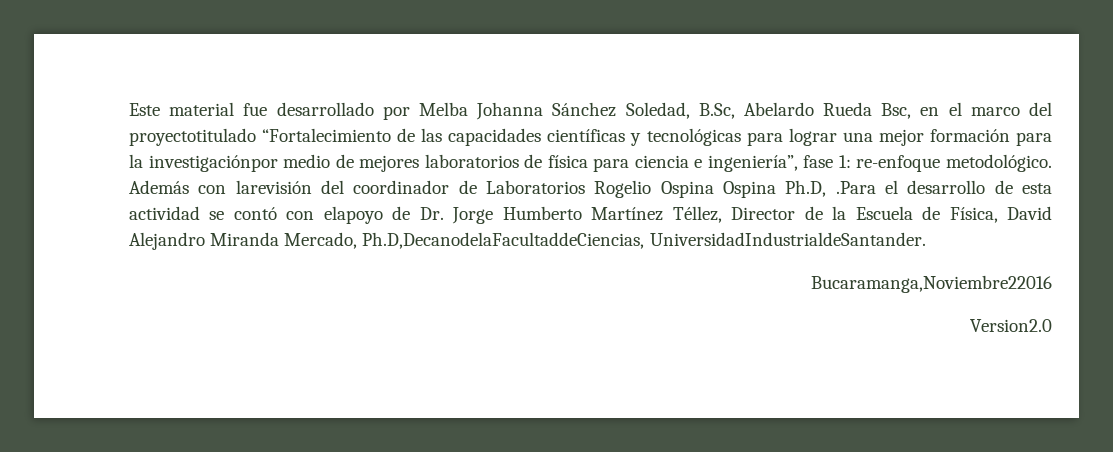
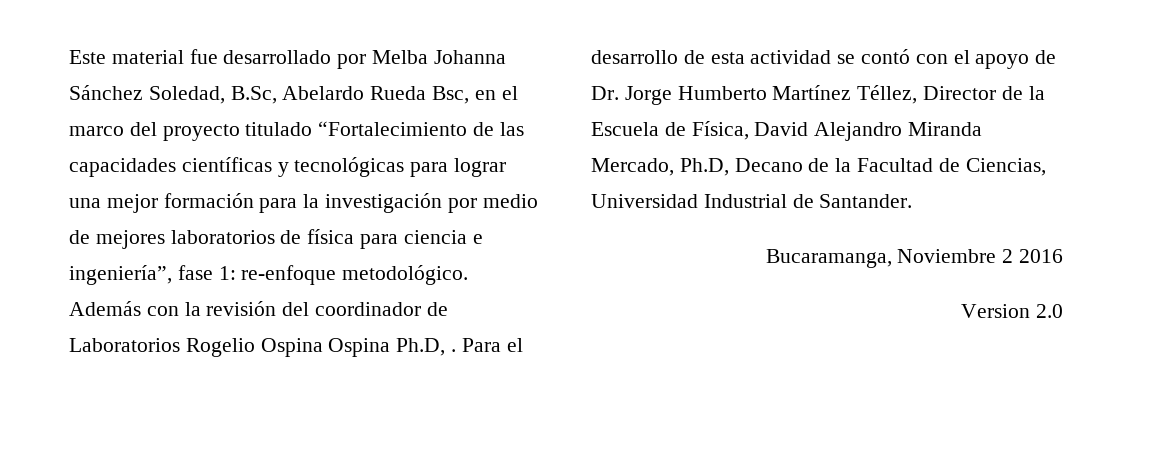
- Este material fue desarrollado por Melba Johanna Sánchez Soledad, B.Sc, Abelardo Rueda Bsc, en el marco del proyectotitulado “Fortalecimiento de las capacidades científicas y tecnológicas para lograr una mejor formación para la investigaciónpor medio de mejores laboratorios de física para ciencia e ingeniería”, fase 1: re-enfoque metodológico.
+ Este material fue desarrollado por Melba Johanna Sánchez Soledad, B.Sc, Abelardo Rueda Bsc, en el marco del proyecto titulado “Fortalecimiento de las capacidades científicas y tecnológicas para lograr una mejor formación para la investigación por medio de mejores laboratorios de física para ciencia e ingeniería”, fase 1: re-enfoque metodológico.
- Además con larevisión del coordinador de Laboratorios Rogelio Ospina Ospina Ph.D, .Para el desarrollo de esta actividad se contó con elapoyo de Dr. Jorge Humberto Martínez Téllez, Director de la Escuela de Física, David Alejandro Miranda Mercado, Ph.D,DecanodelaFacultaddeCiencias, UniversidadIndustrialdeSantander.
- Bucaramanga,Noviembre22016
- Version2.0
+ Además con la revisión del coordinador de Laboratorios Rogelio Ospina Ospina Ph.D, . Para el desarrollo de esta actividad se contó con el apoyo de Dr. Jorge Humberto Martínez Téllez, Director de la Escuela de Física, David Alejandro Miranda Mercado, Ph.D, Decano de la Facultad de Ciencias, Universidad Industrial de Santander.
+ Bucaramanga, Noviembre 2 2016
+ Version 2.0

